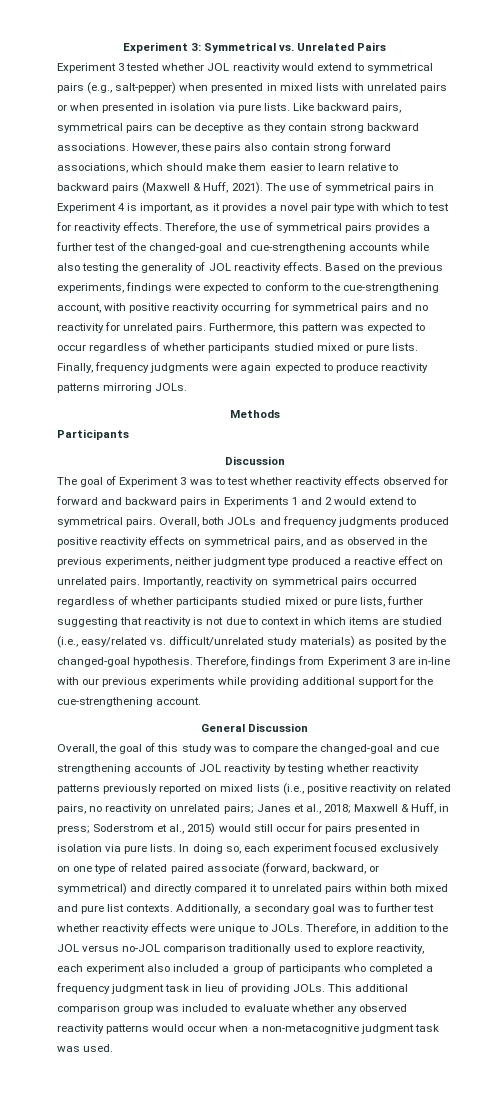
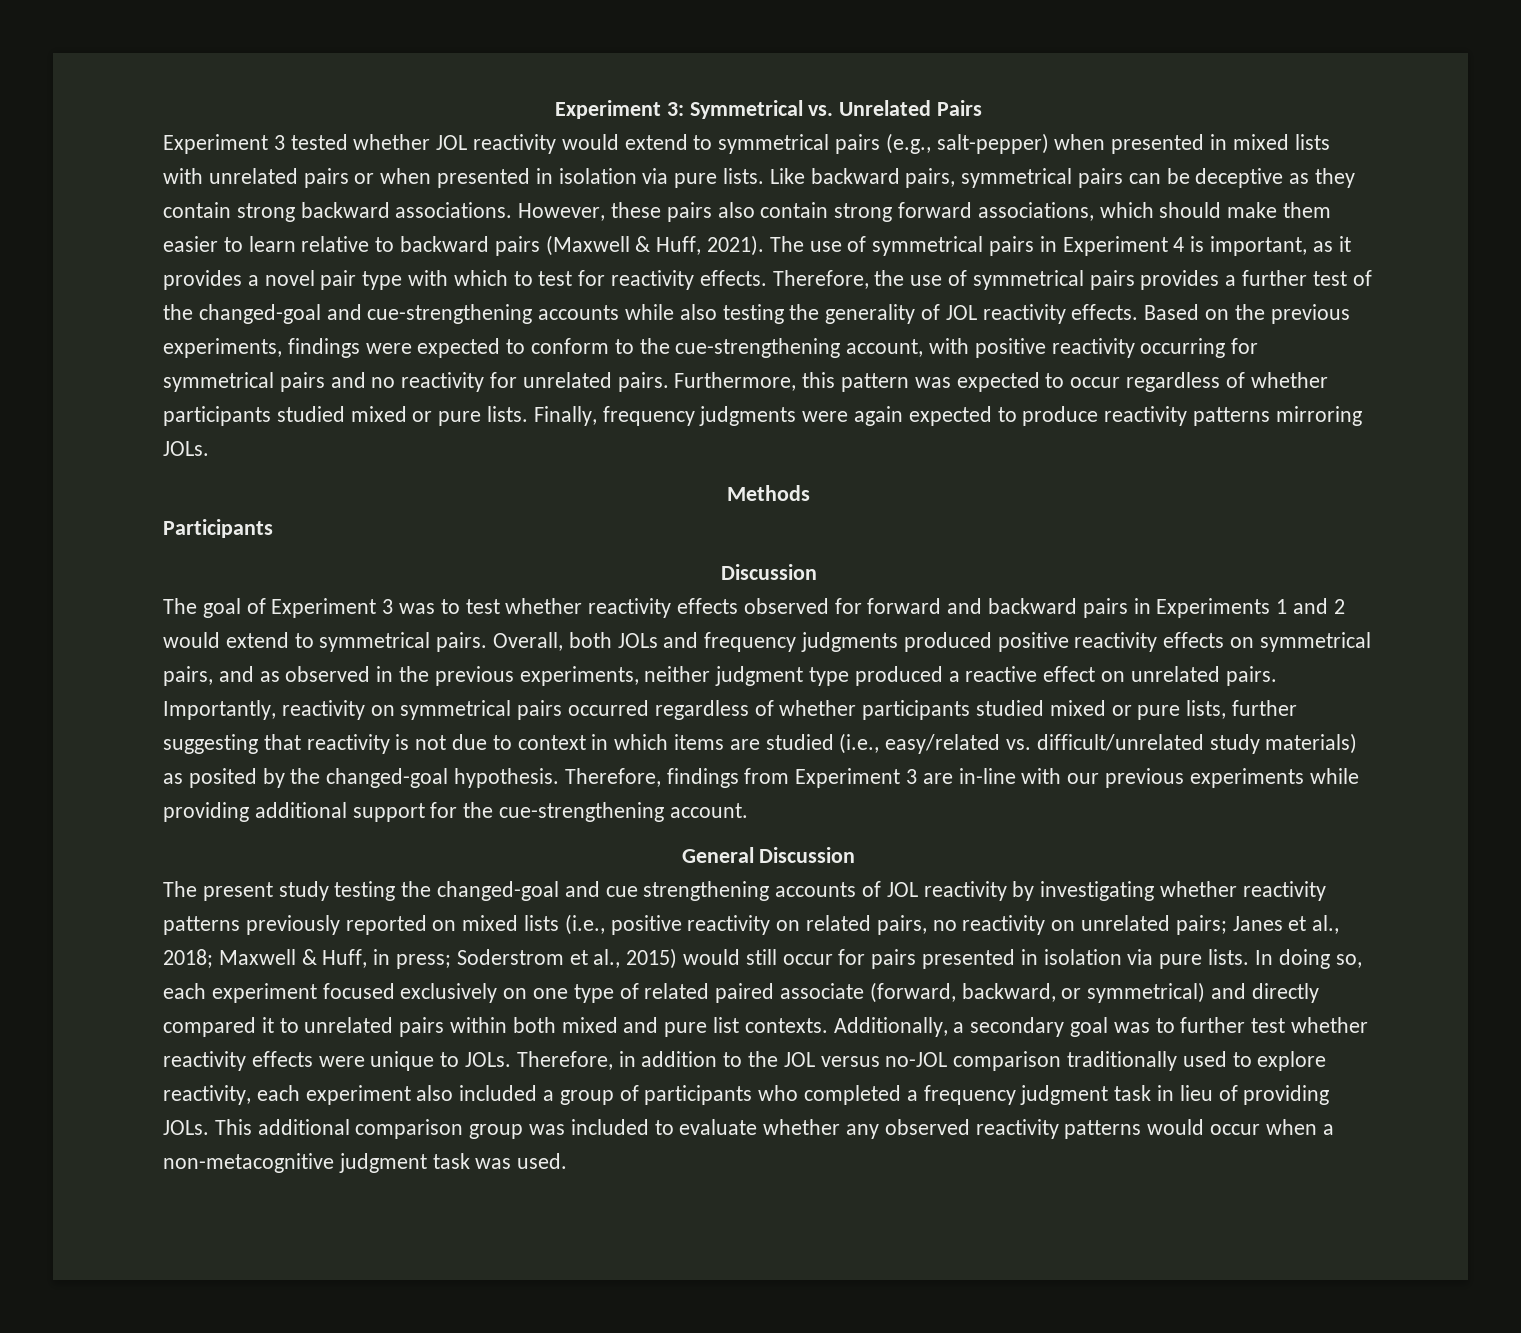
- Overall, the goal of this study was to compare the changed-goal and cue strengthening accounts of JOL reactivity by testing whether reactivity patterns previously reported on mixed lists (i.e., positive reactivity on related pairs, no reactivity on unrelated pairs; Janes et al., 2018; Maxwell & Huff, in press; Soderstrom et al., 2015) would still occur for pairs presented in isolation via pure lists.
+ The present study testing the changed-goal and cue strengthening accounts of JOL reactivity by investigating whether reactivity patterns previously reported on mixed lists (i.e., positive reactivity on related pairs, no reactivity on unrelated pairs; Janes et al., 2018; Maxwell & Huff, in press; Soderstrom et al., 2015) would still occur for pairs presented in isolation via pure lists.

